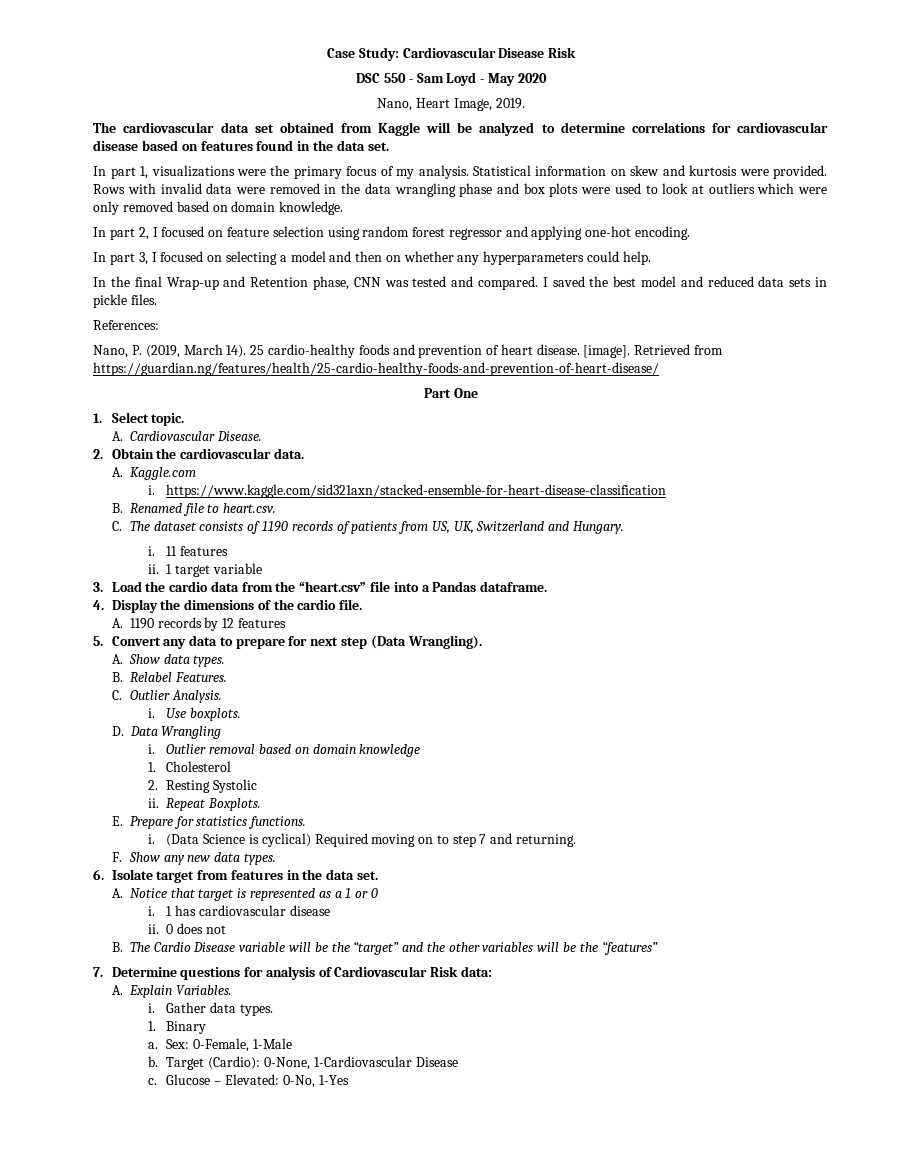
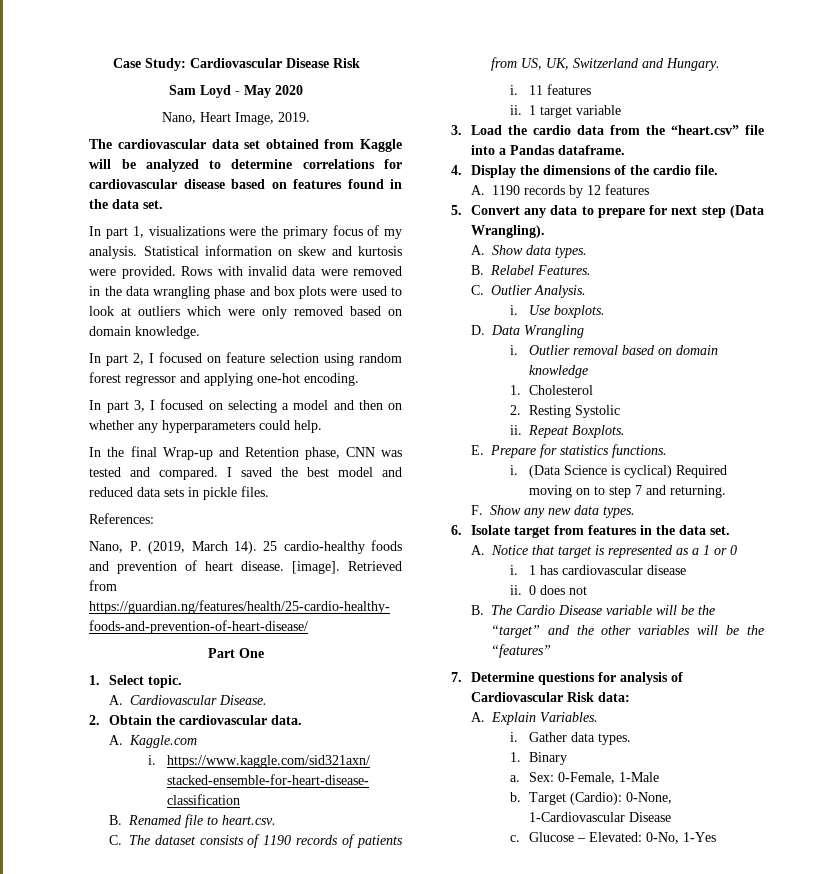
- DSC 550 - Sam Loyd - May 2020
+ Sam Loyd - May 2020

